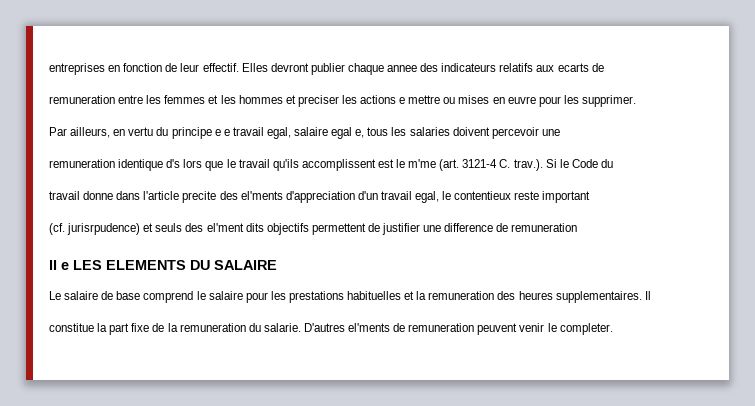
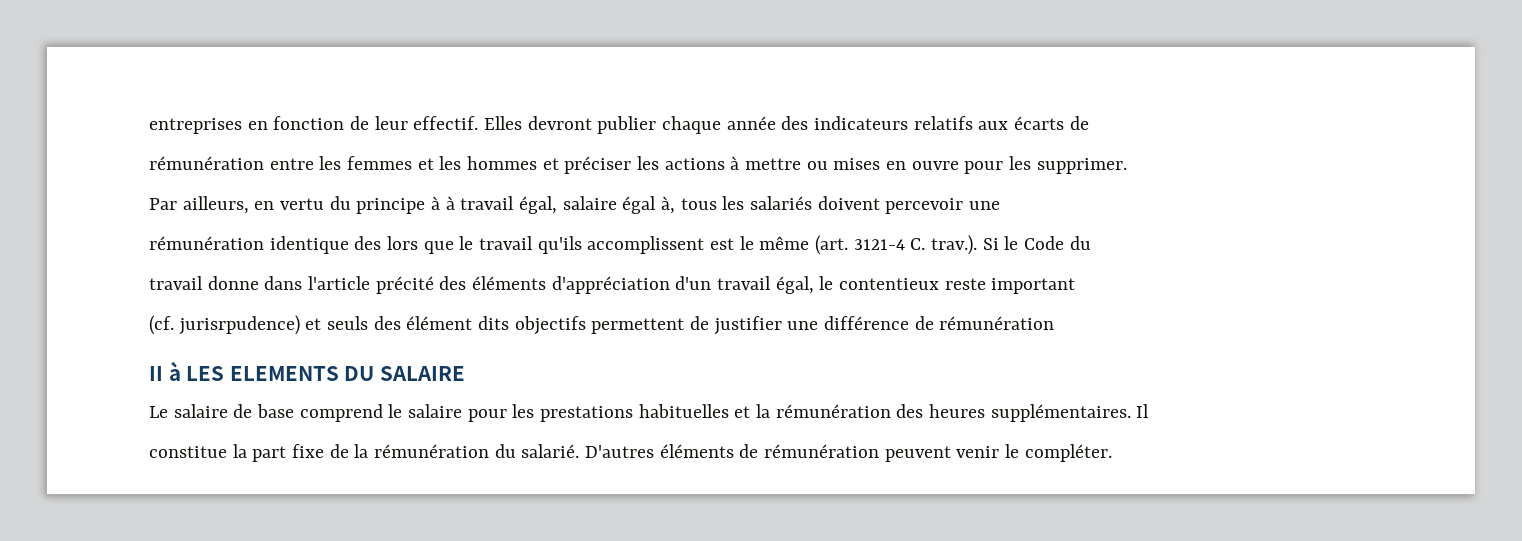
- Elles devront publier chaque annee des indicateurs relatifs aux ecarts de
+ Elles devront publier chaque année des indicateurs relatifs aux écarts de
- remuneration entre les femmes et les hommes et preciser les actions e mettre ou mises en euvre pour les supprimer.
+ rémunération entre les femmes et les hommes et préciser les actions à mettre ou mises en ouvre pour les supprimer.
- Par ailleurs, en vertu du principe e e travail egal, salaire egal e, tous les salaries doivent percevoir une
+ Par ailleurs, en vertu du principe à à travail égal, salaire égal à, tous les salariés doivent percevoir une
- remuneration identique d's lors que le travail qu'ils accomplissent est le m'me (art. 3121-4 C. trav.). Si le Code du
+ rémunération identique des lors que le travail qu'ils accomplissent est le même (art. 3121-4 C. trav.). Si le Code du
- travail donne dans l'article precite des el'ments d'appreciation d'un travail egal, le contentieux reste important
+ travail donne dans l'article précité des éléments d'appréciation d'un travail égal, le contentieux reste important
- (cf. jurisrpudence) et seuls des el'ment dits objectifs permettent de justifier une difference de remuneration
- II e LES ELEMENTS DU SALAIRE
+ (cf. jurisrpudence) et seuls des élément dits objectifs permettent de justifier une différence de rémunération
+ II à LES ELEMENTS DU SALAIRE
- Le salaire de base comprend le salaire pour les prestations habituelles et la remuneration des heures supplementaires.
+ Le salaire de base comprend le salaire pour les prestations habituelles et la rémunération des heures supplémentaires.
- constitue la part fixe de la remuneration du salarie. D'autres el'ments de remuneration peuvent venir le completer.
+ constitue la part fixe de la rémunération du salarié. D'autres éléments de rémunération peuvent venir le compléter.

